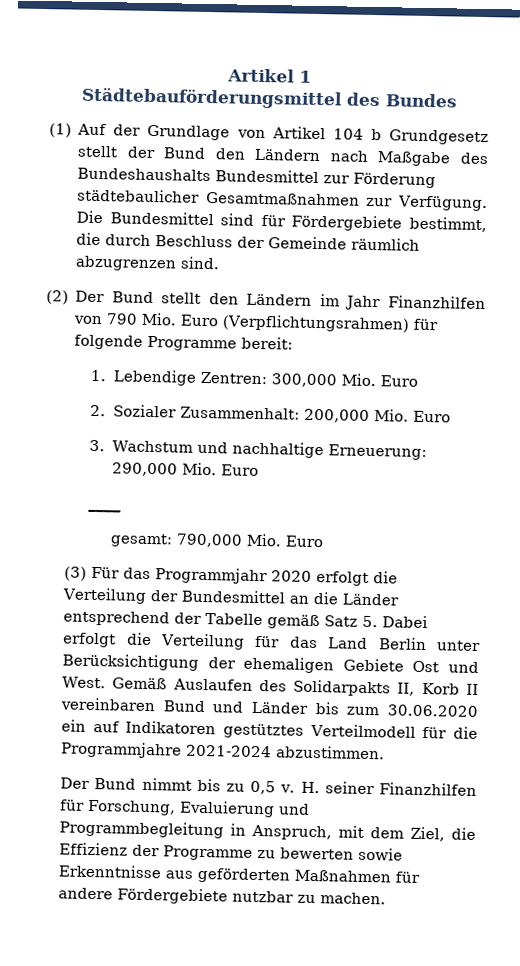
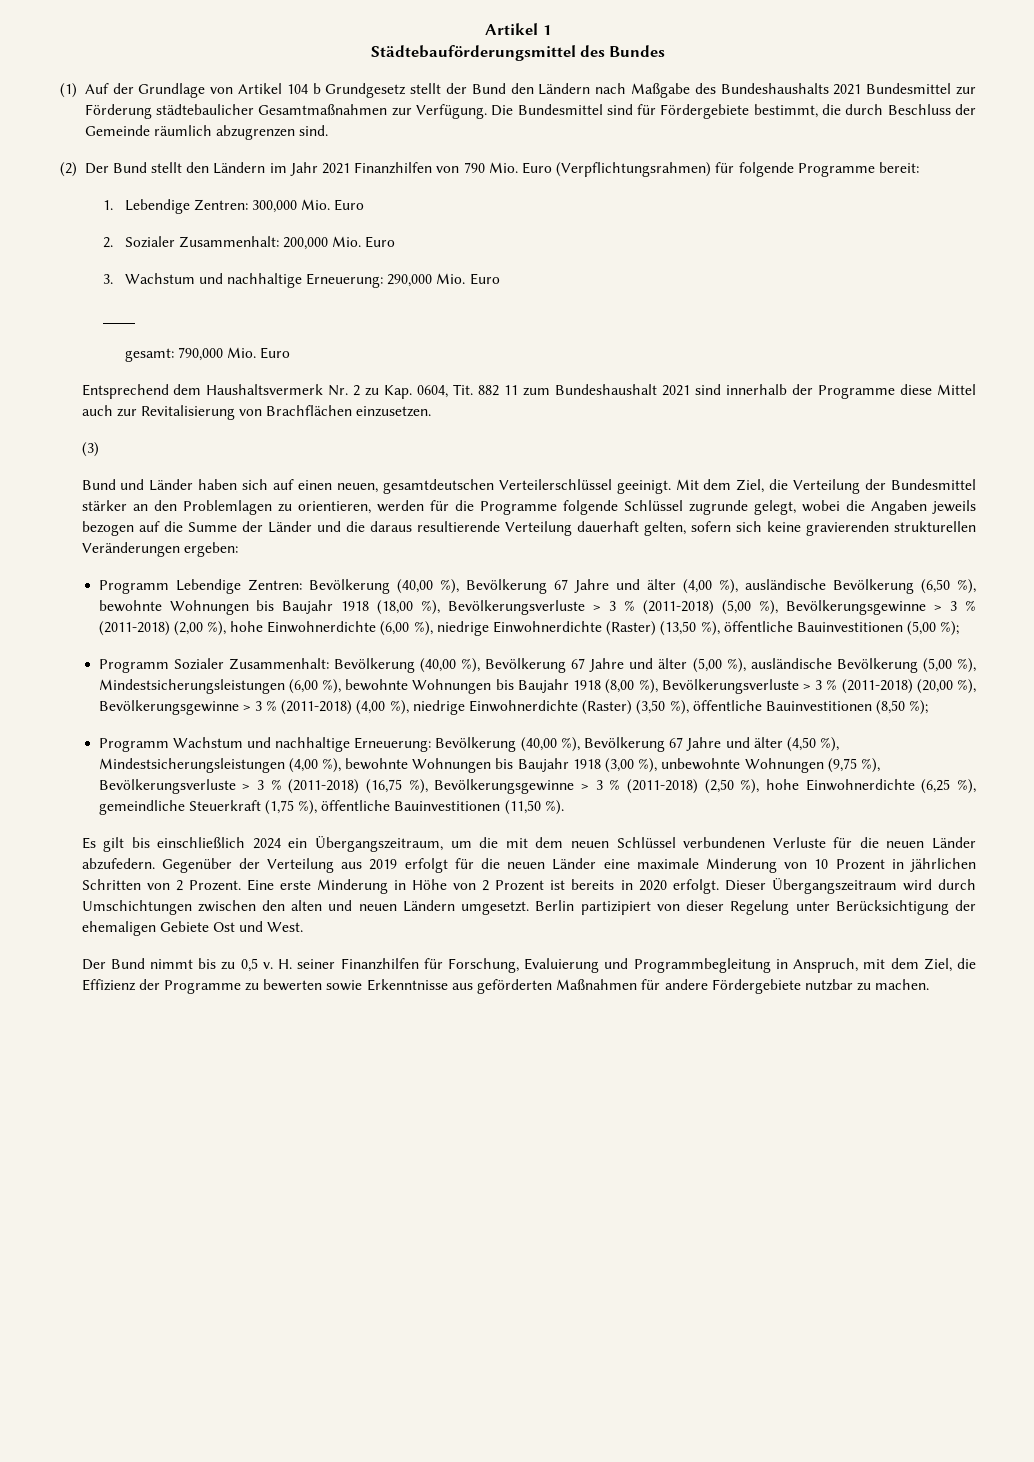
- (1) Auf der Grundlage von Artikel 104 b Grundgesetz stellt der Bund den Ländern nach Maßgabe des Bundeshaushalts Bundesmittel zur Förderung städtebaulicher Gesamtmaßnahmen zur Verfügung.
+ (1) Auf der Grundlage von Artikel 104 b Grundgesetz stellt der Bund den Ländern nach Maßgabe des Bundeshaushalts 2021 Bundesmittel zur Förderung städtebaulicher Gesamtmaßnahmen zur Verfügung.
- (2) Der Bund stellt den Ländern im Jahr Finanzhilfen von 790 Mio. Euro (Verpflichtungsrahmen) für folgende Programme bereit:
+ (2) Der Bund stellt den Ländern im Jahr 2021 Finanzhilfen von 790 Mio. Euro (Verpflichtungsrahmen) für folgende Programme bereit:
- (3) Für das Programmjahr 2020 erfolgt die Verteilung der Bundesmittel an die Länder entsprechend der Tabelle gemäß Satz 5. Dabei erfolgt die Verteilung für das Land Berlin unter Berücksichtigung der ehemaligen Gebiete Ost und West. Gemäß Auslaufen des Solidarpakts II, Korb II vereinbaren Bund und Länder bis zum 30.06.2020 ein auf Indikatoren gestütztes Verteilmodell für die Programmjahre 2021-2024 abzustimmen.
+ Entsprechend dem Haushaltsvermerk Nr. 2 zu Kap. 0604, Tit. 882 11 zum Bundeshaushalt 2021 sind innerhalb der Programme diese Mittel auch zur Revitalisierung von Brachflächen einzusetzen.
+ (3)
+ Bund und Länder haben sich auf einen neuen, gesamtdeutschen Verteilerschlüssel geeinigt. Mit dem Ziel, die Verteilung der Bundesmittel stärker an den Problemlagen zu orientieren, werden für die Programme folgende Schlüssel zugrunde gelegt, wobei die Angaben jeweils bezogen auf die Summe der Länder und die daraus resultierende Verteilung dauerhaft gelten, sofern sich keine gravierenden strukturellen Veränderungen ergeben:
+ Programm Lebendige Zentren: Bevölkerung (40,00 %), Bevölkerung 67 Jahre und älter (4,00 %), ausländische Bevölkerung (6,50 %), bewohnte Wohnungen bis Baujahr 1918 (18,00 %), Bevölkerungsverluste > 3 % (2011-2018) (5,00 %), Bevölkerungsgewinne > 3 % (2011-2018) (2,00 %), hohe Einwohnerdichte (6,00 %), niedrige Einwohnerdichte (Raster) (13,50 %), öffentliche Bauinvestitionen (5,00 %);
+ Programm Sozialer Zusammenhalt: Bevölkerung (40,00 %), Bevölkerung 67 Jahre und älter (5,00 %), ausländische Bevölkerung (5,00 %), Mindestsicherungsleistungen (6,00 %), bewohnte Wohnungen bis Baujahr 1918 (8,00 %), Bevölkerungsverluste > 3 % (2011-2018) (20,00 %), Bevölkerungsgewinne > 3 % (2011-2018) (4,00 %), niedrige Einwohnerdichte (Raster) (3,50 %), öffentliche Bauinvestitionen (8,50 %);
+ Programm Wachstum und nachhaltige Erneuerung: Bevölkerung (40,00 %), Bevölkerung 67 Jahre und älter (4,50 %), Mindestsicherungsleistungen (4,00 %), bewohnte Wohnungen bis Baujahr 1918 (3,00 %), unbewohnte Wohnungen (9,75 %), Bevölkerungsverluste > 3 % (2011-2018) (16,75 %), Bevölkerungsgewinne > 3 % (2011-2018) (2,50 %), hohe Einwohnerdichte (6,25 %), gemeindliche Steuerkraft (1,75 %), öffentliche Bauinvestitionen (11,50 %).
+ Es gilt bis einschließlich 2024 ein Übergangszeitraum, um die mit dem neuen Schlüssel verbundenen Verluste für die neuen Länder abzufedern. Gegenüber der Verteilung aus 2019 erfolgt für die neuen Länder eine maximale Minderung von 10 Prozent in jährlichen Schritten von 2 Prozent. Eine erste Minderung in Höhe von 2 Prozent ist bereits in 2020 erfolgt. Dieser Übergangszeitraum wird durch Umschichtungen zwischen den alten und neuen Ländern umgesetzt. Berlin partizipiert von dieser Regelung unter Berücksichtigung der ehemaligen Gebiete Ost und West.

